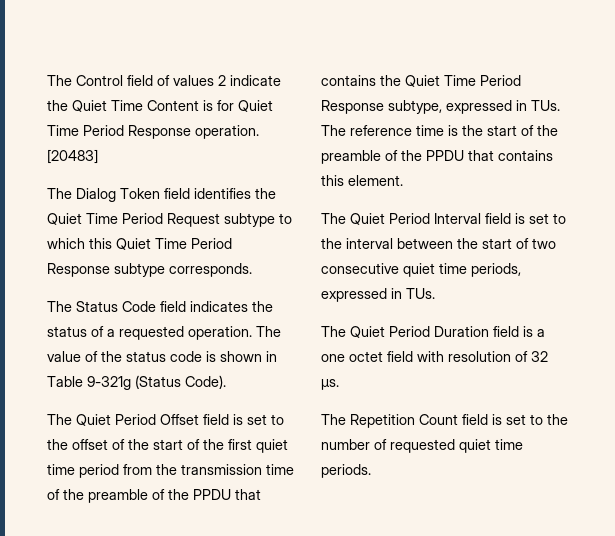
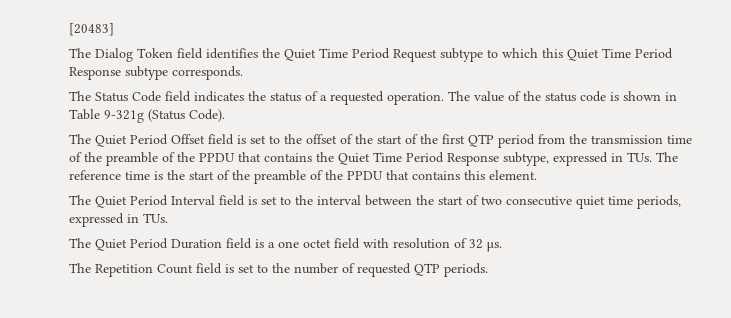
- The Control field of values 2 indicate the Quiet Time Content is for Quiet Time Period Response operation.
- The Quiet Period Offset field is set to the offset of the start of the first quiet time period from the transmission time of the preamble of the PPDU that contains the Quiet Time Period Response subtype, expressed in TUs. The reference time is the start of the preamble of the PPDU that contains this element.
+ The Quiet Period Offset field is set to the offset of the start of the first QTP period from the transmission time of the preamble of the PPDU that contains the Quiet Time Period Response subtype, expressed in TUs. The reference time is the start of the preamble of the PPDU that contains this element.
- The Repetition Count field is set to the number of requested quiet time periods.
+ The Repetition Count field is set to the number of requested QTP periods.

